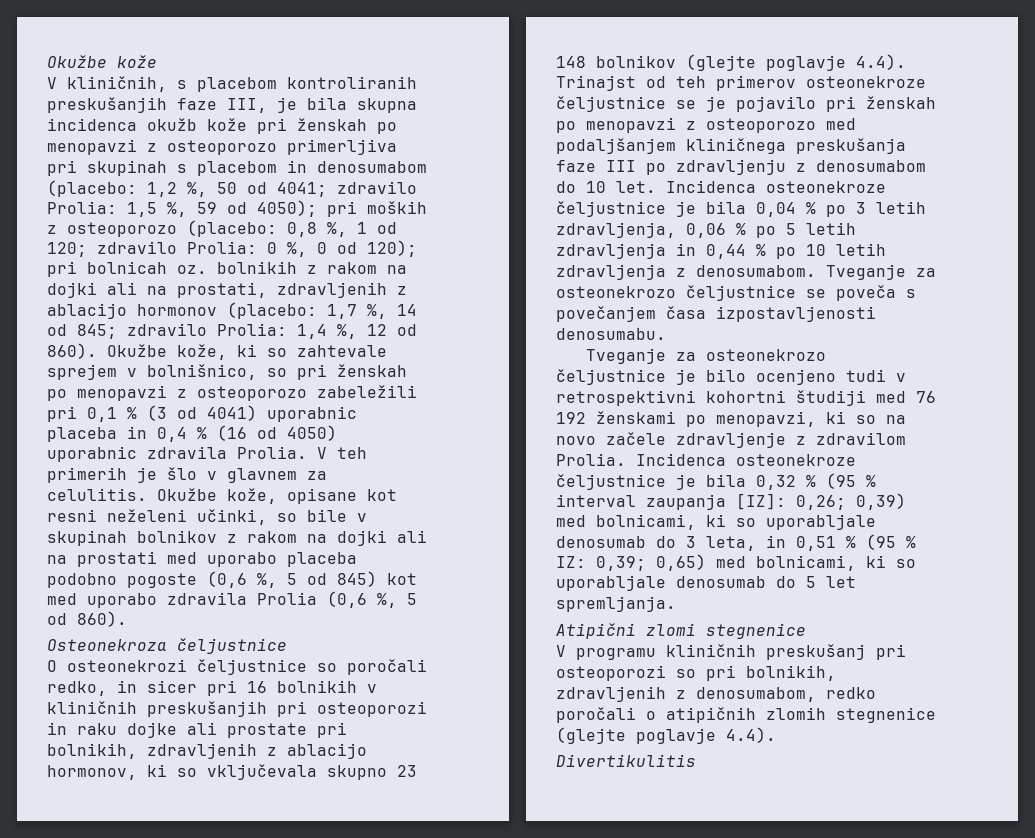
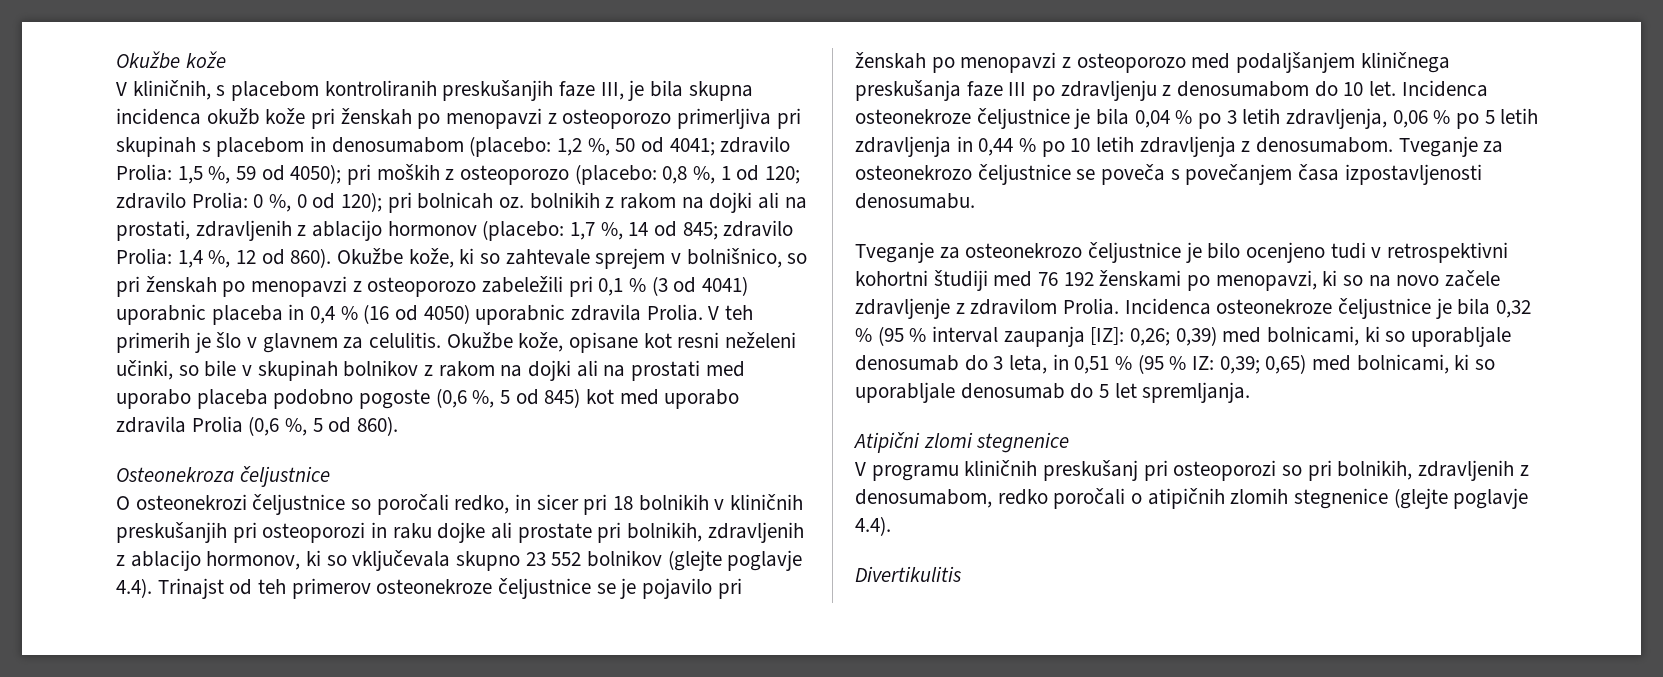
- O osteonekrozi čeljustnice so poročali redko, in sicer pri 16 bolnikih v kliničnih preskušanjih pri osteoporozi in raku dojke ali prostate pri bolnikih, zdravljenih z ablacijo hormonov, ki so vključevala skupno 23 148 bolnikov (glejte poglavje 4.4). Trinajst od teh primerov osteonekroze čeljustnice se je pojavilo pri ženskah po menopavzi z osteoporozo med podaljšanjem kliničnega preskušanja faze III po zdravljenju z denosumabom do 10 let.
+ O osteonekrozi čeljustnice so poročali redko, in sicer pri 18 bolnikih v kliničnih preskušanjih pri osteoporozi in raku dojke ali prostate pri bolnikih, zdravljenih z ablacijo hormonov, ki so vključevala skupno 23 552 bolnikov (glejte poglavje 4.4). Trinajst od teh primerov osteonekroze čeljustnice se je pojavilo pri ženskah po menopavzi z osteoporozo med podaljšanjem kliničnega preskušanja faze III po zdravljenju z denosumabom do 10 let.

